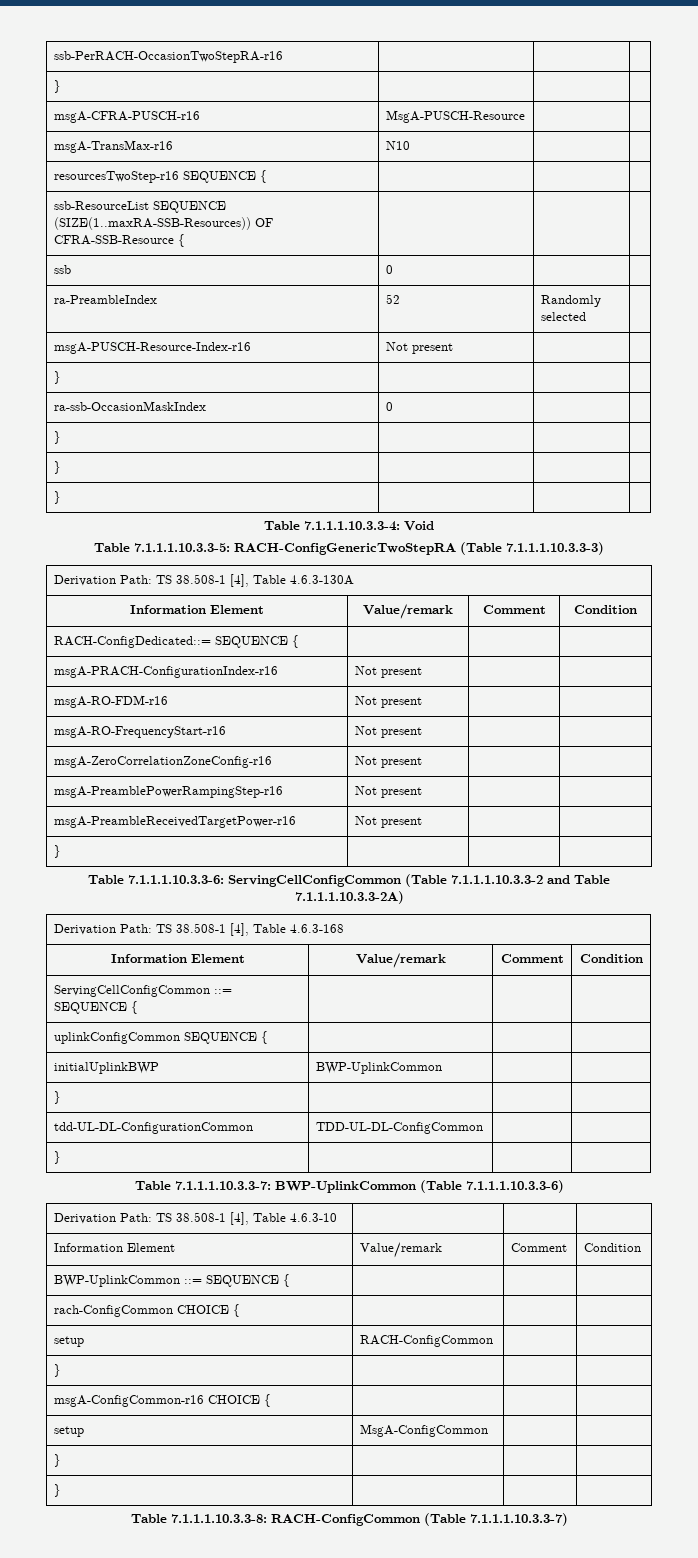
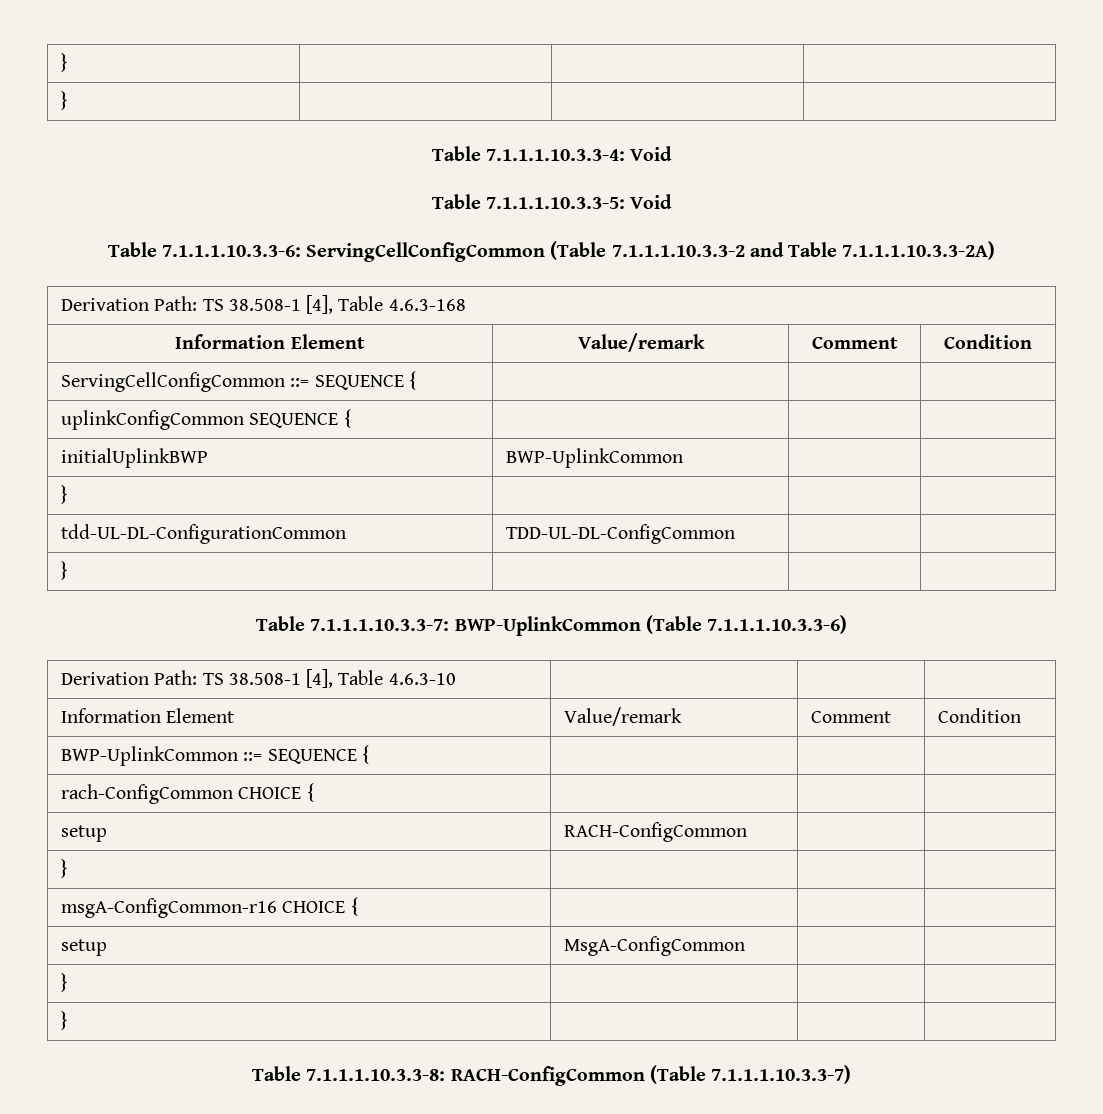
- ssb-PerRACH-OccasionTwoStepRA-r16 | | |
- } | | |
- msgA-CFRA-PUSCH-r16 | MsgA-PUSCH-Resource | |
- msgA-TransMax-r16 | N10 | |
- resourcesTwoStep-r16 SEQUENCE { | | |
- ssb-ResourceList SEQUENCE (SIZE(1..maxRA-SSB-Resources)) OF CFRA-SSB-Resource { | | |
- ssb | 0 | |
- ra-PreambleIndex | 52 | Randomly selected |
- msgA-PUSCH-Resource-Index-r16 | Not present | |
- } | | |
- ra-ssb-OccasionMaskIndex | 0 | |
- } | | |
- Table 7.1.1.1.10.3.3-5: RACH-ConfigGenericTwoStepRA (Table 7.1.1.1.10.3.3-3)
- Derivation Path: TS 38.508-1 [4], Table 4.6.3-130A
- Information Element | Value/remark | Comment | Condition
- RACH-ConfigDedicated::= SEQUENCE { | | |
- msgA-PRACH-ConfigurationIndex-r16 | Not present | |
- msgA-RO-FDM-r16 | Not present | |
- msgA-RO-FrequencyStart-r16 | Not present | |
- msgA-ZeroCorrelationZoneConfig-r16 | Not present | |
- msgA-PreamblePowerRampingStep-r16 | Not present | |
- msgA-PreambleReceivedTargetPower-r16 | Not present | |
- } | | |
+ Table 7.1.1.1.10.3.3-5: Void

